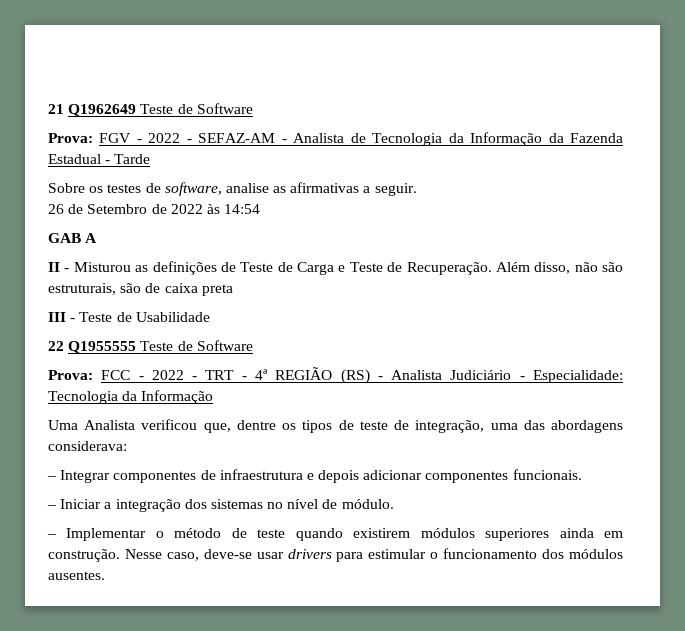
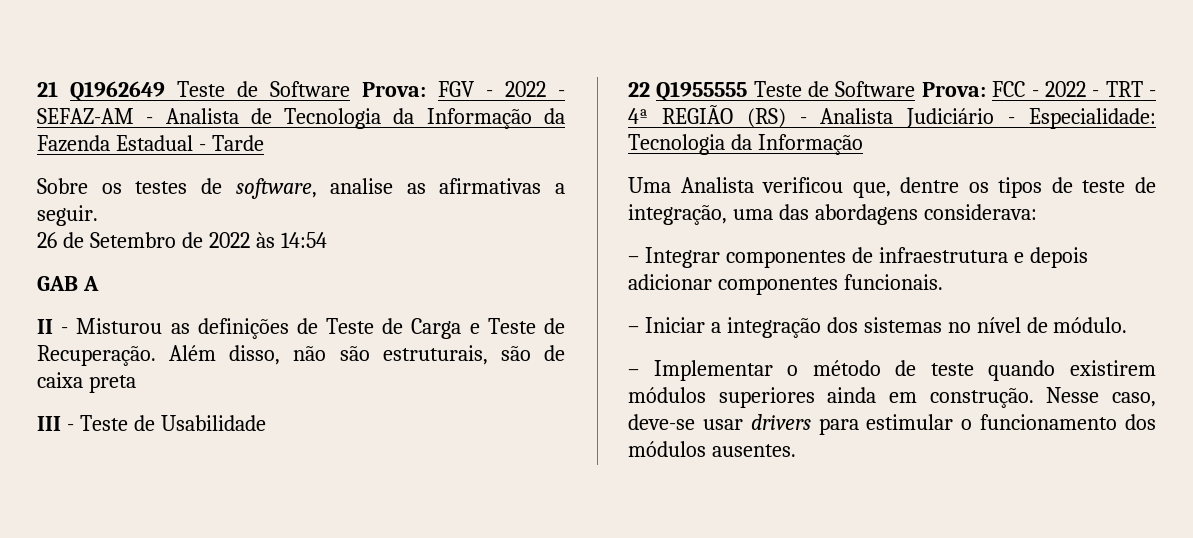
- 21 Q1962649 Teste de Software
- Prova: FGV - 2022 - SEFAZ-AM - Analista de Tecnologia da Informação da Fazenda Estadual - Tarde
+ 21 Q1962649 Teste de Software Prova: FGV - 2022 - SEFAZ-AM - Analista de Tecnologia da Informação da Fazenda Estadual - Tarde
- 22 Q1955555 Teste de Software
- Prova: FCC - 2022 - TRT - 4ª REGIÃO (RS) - Analista Judiciário - Especialidade: Tecnologia da Informação
+ 22 Q1955555 Teste de Software Prova: FCC - 2022 - TRT - 4ª REGIÃO (RS) - Analista Judiciário - Especialidade: Tecnologia da Informação

